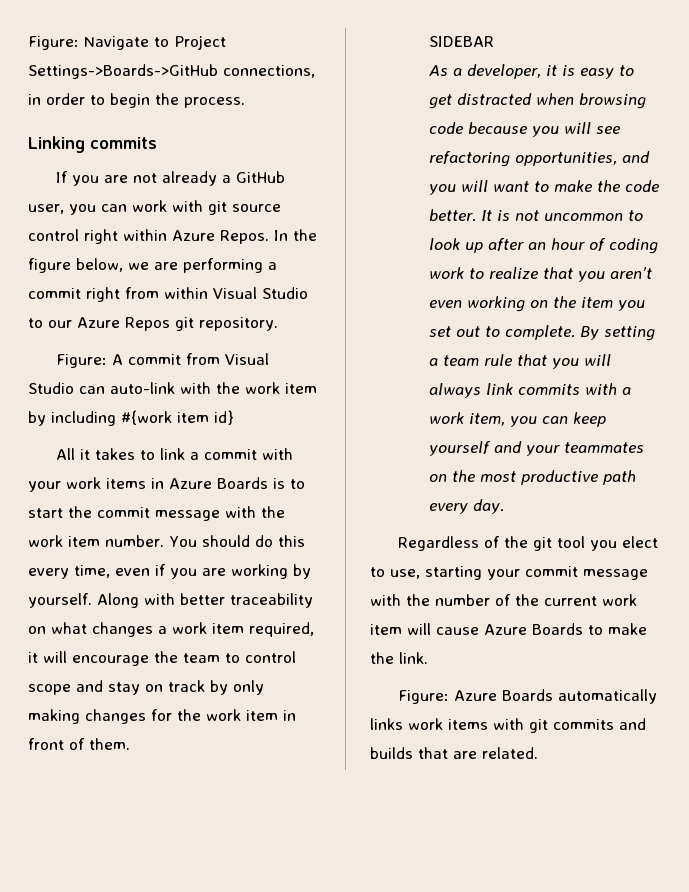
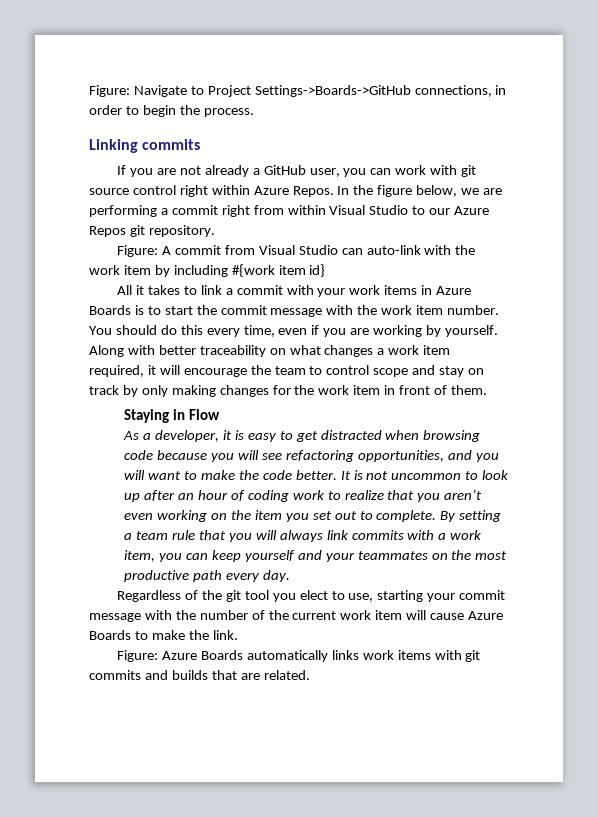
- SIDEBAR
+ Staying in Flow

